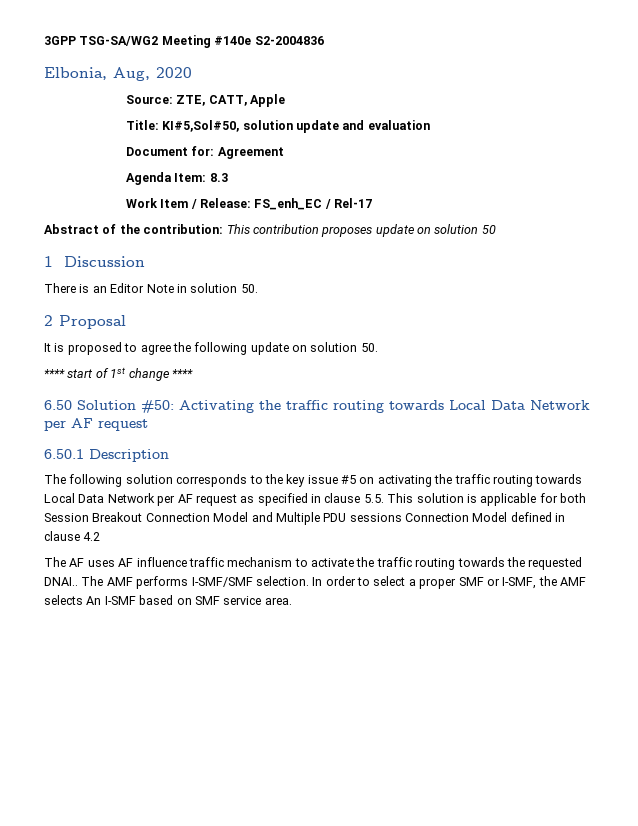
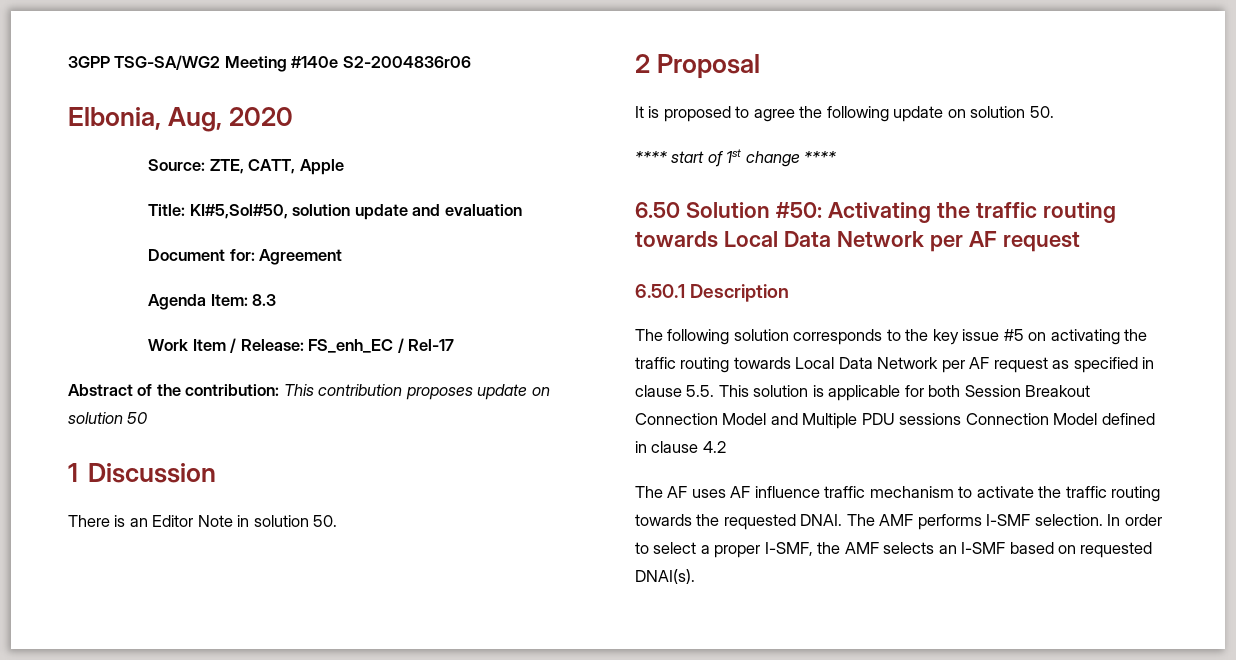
- 3GPP TSG-SA/WG2 Meeting #140e S2-2004836
+ 3GPP TSG-SA/WG2 Meeting #140e S2-2004836r06
- The AF uses AF influence traffic mechanism to activate the traffic routing towards the requested DNAI..
+ The AF uses AF influence traffic mechanism to activate the traffic routing towards the requested DNAI.
- The AMF performs I-SMF/SMF selection.
+ The AMF performs I-SMF selection.
- In order to select a proper SMF or I-SMF, the AMF selects An I-SMF based on SMF service area.
+ In order to select a proper I-SMF, the AMF selects an I-SMF based on requested DNAI(s).

